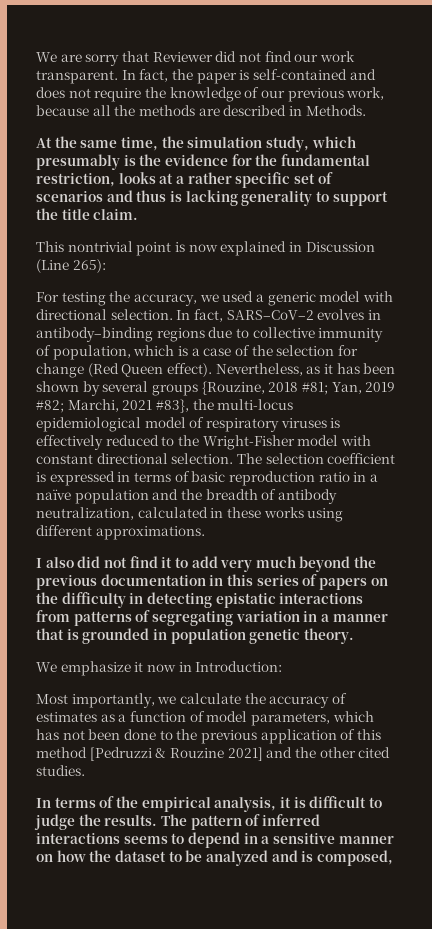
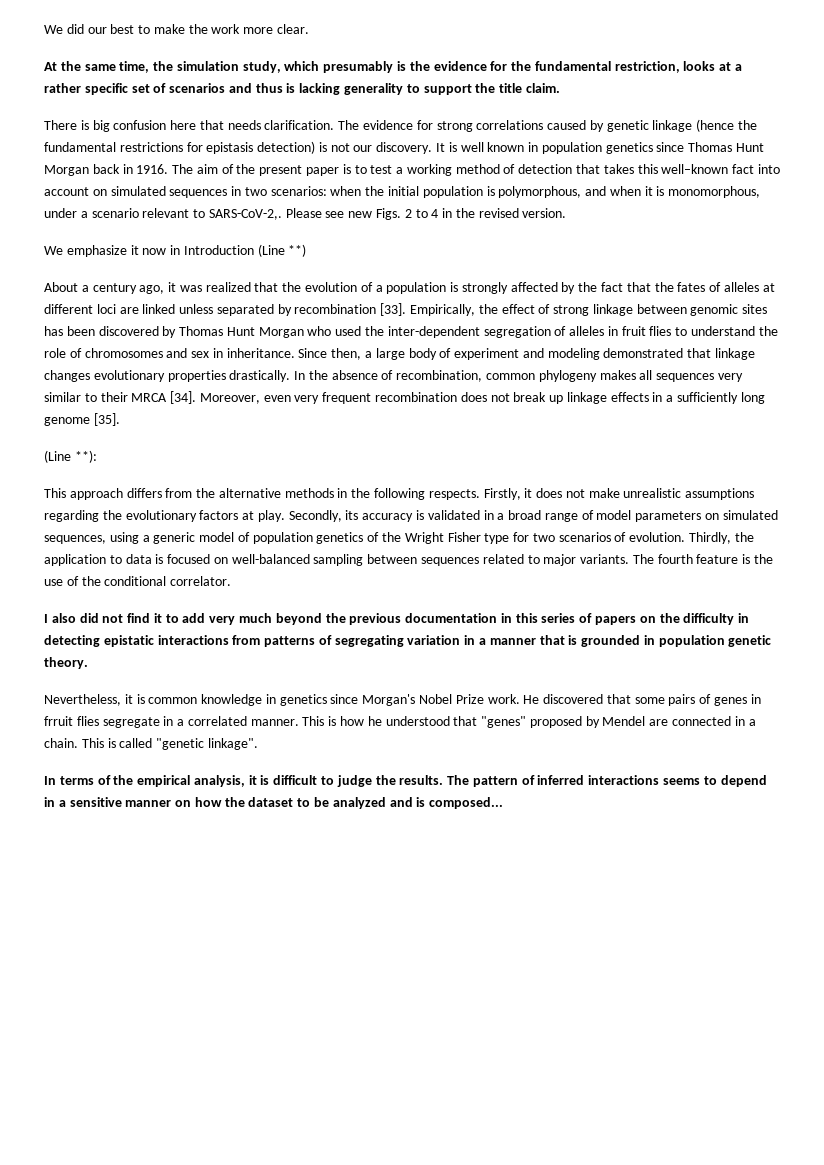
- We are sorry that Reviewer did not find our work transparent. In fact, the paper is self-contained and does not require the knowledge of our previous work, because all the methods are described in Methods.
+ We did our best to make the work more clear.
- This nontrivial point is now explained in Discussion (Line 265):
- For testing the accuracy, we used a generic model with directional selection. In fact, SARS–CoV–2 evolves in antibody–binding regions due to collective immunity of population, which is a case of the selection for change (Red Queen effect). Nevertheless, as it has been shown by several groups {Rouzine, 2018 #81; Yan, 2019 #82; Marchi, 2021 #83}, the multi-locus epidemiological model of respiratory viruses is effectively reduced to the Wright-Fisher model with constant directional selection. The selection coefficient is expressed in terms of basic reproduction ratio in a naïve population and the breadth of antibody neutralization, calculated in these works using different approximations.
+ There is big confusion here that needs clarification. The evidence for strong correlations caused by genetic linkage (hence the fundamental restrictions for epistasis detection) is not our discovery. It is well known in population genetics since Thomas Hunt Morgan back in 1916. The aim of the present paper is to test a working method of detection that takes this well–known fact into account on simulated sequences in two scenarios: when the initial population is polymorphous, and when it is monomorphous, under a scenario relevant to SARS-CoV-2,. Please see new Figs. 2 to 4 in the revised version.
+ We emphasize it now in Introduction (Line **)
+ About a century ago, it was realized that the evolution of a population is strongly affected by the fact that the fates of alleles at different loci are linked unless separated by recombination [33]. Empirically, the effect of strong linkage between genomic sites has been discovered by Thomas Hunt Morgan who used the inter-dependent segregation of alleles in fruit flies to understand the role of chromosomes and sex in inheritance. Since then, a large body of experiment and modeling demonstrated that linkage changes evolutionary properties drastically. In the absence of recombination, common phylogeny makes all sequences very similar to their MRCA [34]. Moreover, even very frequent recombination does not break up linkage effects in a sufficiently long genome [35].
+ (Line **):
+ This approach differs from the alternative methods in the following respects. Firstly, it does not make unrealistic assumptions regarding the evolutionary factors at play. Secondly, its accuracy is validated in a broad range of model parameters on simulated sequences, using a generic model of population genetics of the Wright Fisher type for two scenarios of evolution. Thirdly, the application to data is focused on well-balanced sampling between sequences related to major variants. The fourth feature is the use of the conditional correlator.
- We emphasize it now in Introduction:
- Most importantly, we calculate the accuracy of estimates as a function of model parameters, which has not been done to the previous application of this method [Pedruzzi & Rouzine 2021] and the other cited studies.
+ Nevertheless, it is common knowledge in genetics since Morgan's Nobel Prize work. He discovered that some pairs of genes in frruit flies segregate in a correlated manner. This is how he understood that "genes" proposed by Mendel are connected in a chain. This is called "genetic linkage".
- The pattern of inferred interactions seems to depend in a sensitive manner on how the dataset to be analyzed and is composed,
+ The pattern of inferred interactions seems to depend in a sensitive manner on how the dataset to be analyzed and is composed...

